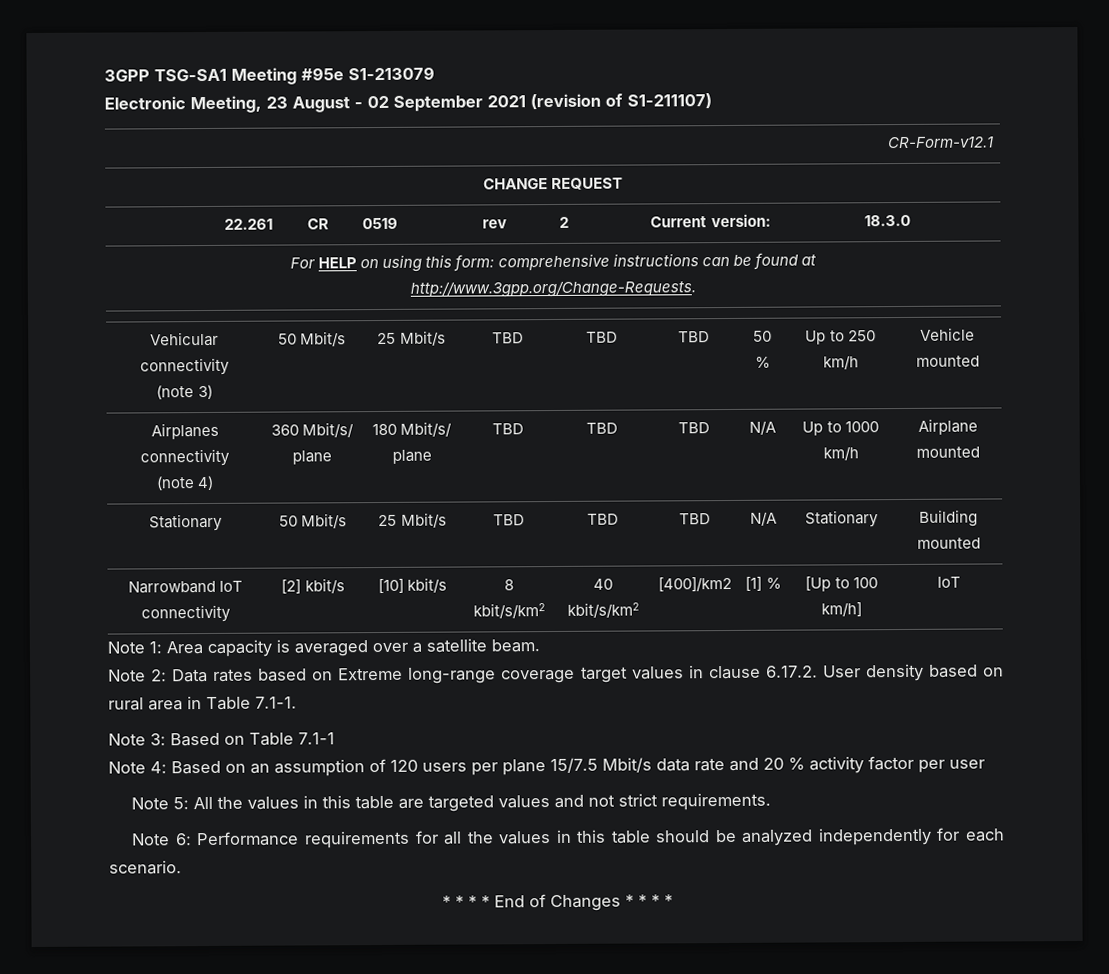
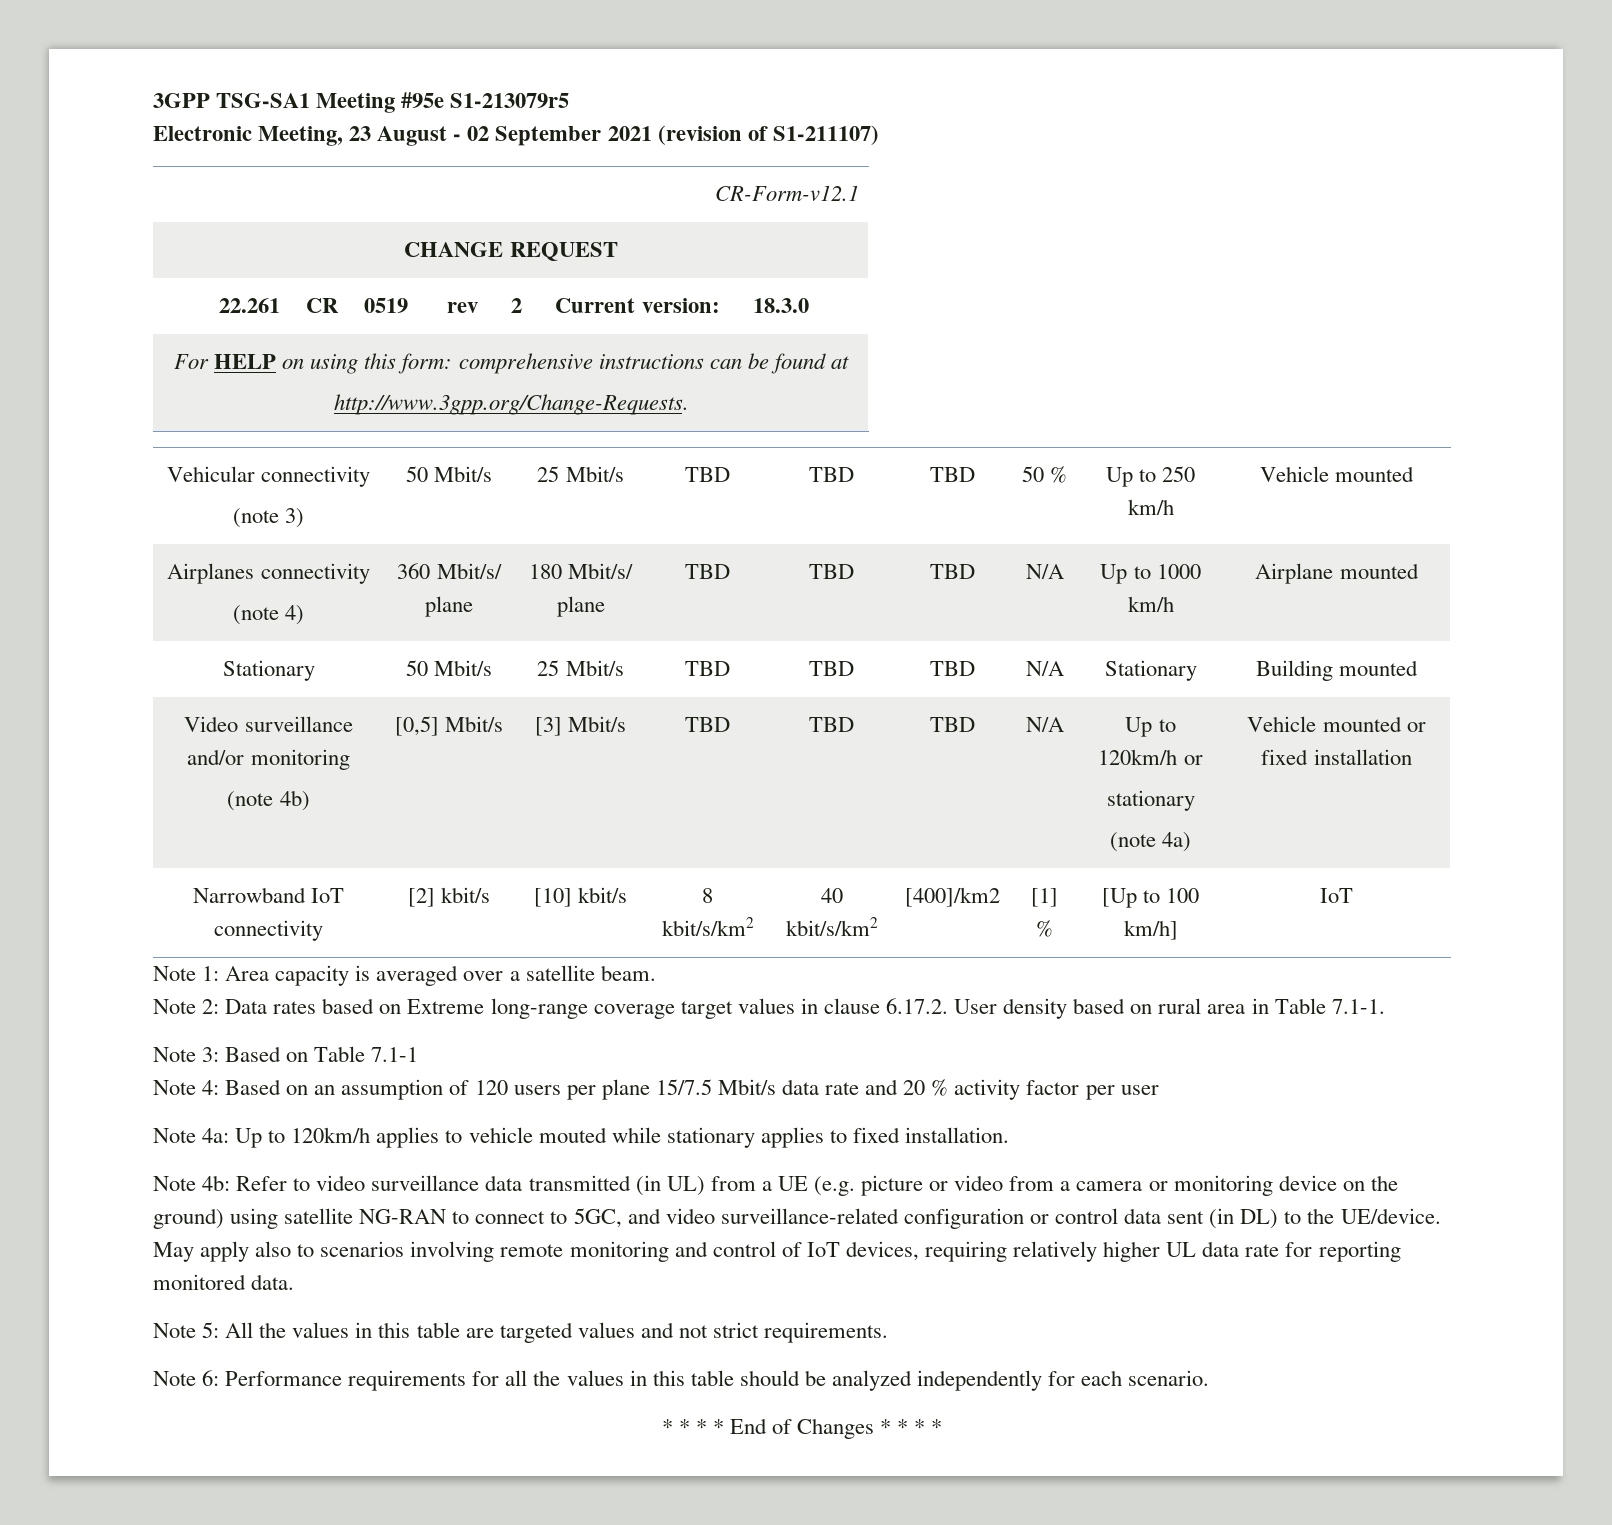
- 3GPP TSG-SA1 Meeting #95e S1-213079
+ 3GPP TSG-SA1 Meeting #95e S1-213079r5
+ Video surveillance and/or monitoring
+ (note 4b) | [0,5] Mbit/s | [3] Mbit/s | TBD | TBD | TBD | N/A | Up to 120km/h or
+ stationary
+ (note 4a) | Vehicle mounted or fixed installation
+ Note 4a: Up to 120km/h applies to vehicle mouted while stationary applies to fixed installation.
+ Note 4b: Refer to video surveillance data transmitted (in UL) from a UE (e.g. picture or video from a camera or monitoring device on the ground) using satellite NG-RAN to connect to 5GC, and video surveillance-related configuration or control data sent (in DL) to the UE/device. May apply also to scenarios involving remote monitoring and control of IoT devices, requiring relatively higher UL data rate for reporting monitored data.

